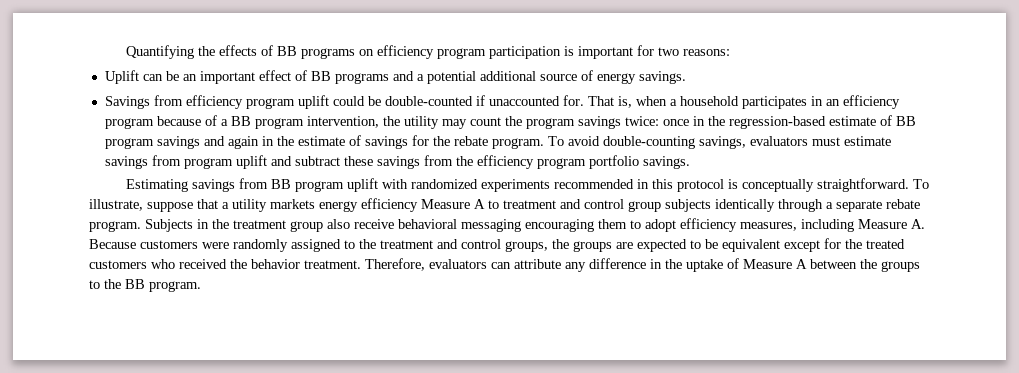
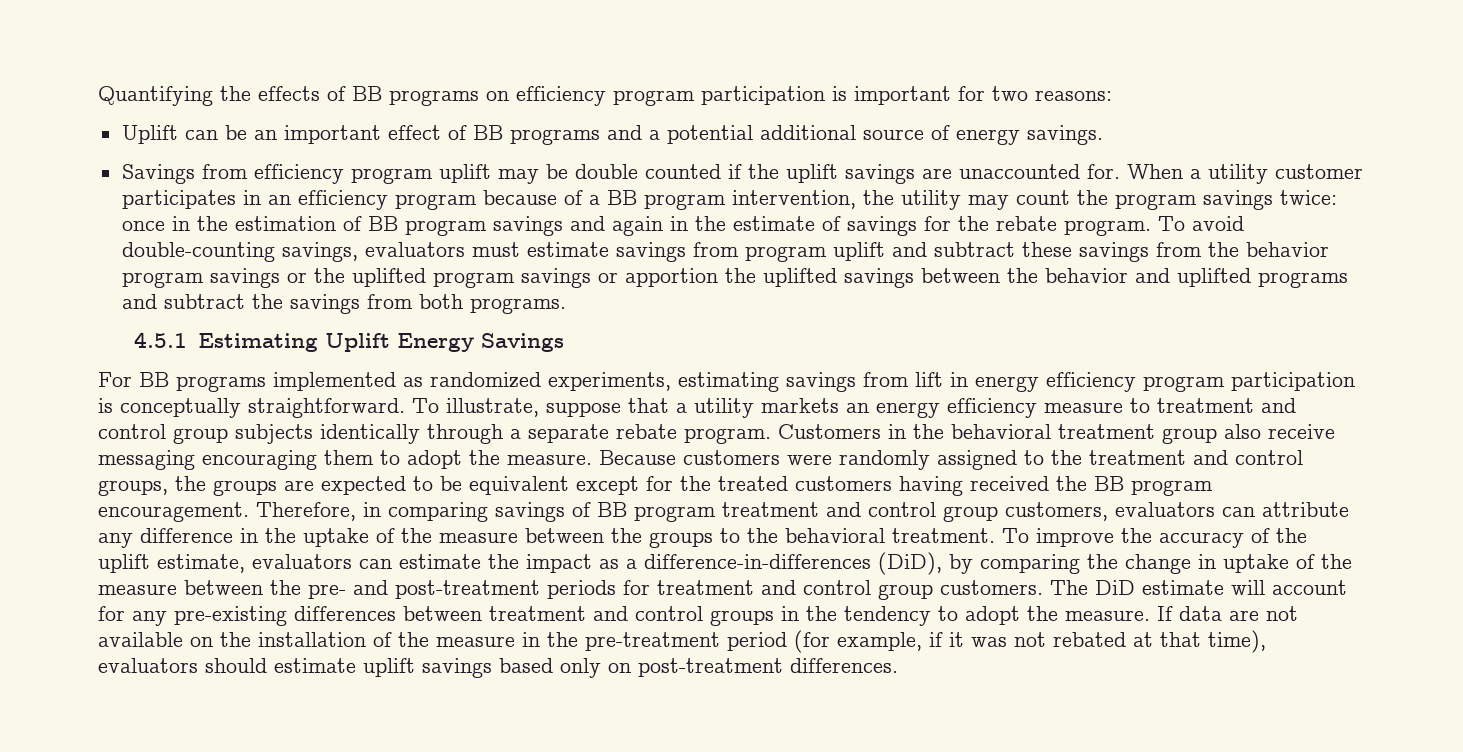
- Savings from efficiency program uplift could be double-counted if unaccounted for. That is, when a household participates in an efficiency program because of a BB program intervention, the utility may count the program savings twice: once in the regression-based estimate of BB program savings and again in the estimate of savings for the rebate program.
+ Savings from efficiency program uplift may be double counted if the uplift savings are unaccounted for. When a utility customer participates in an efficiency program because of a BB program intervention, the utility may count the program savings twice: once in the estimation of BB program savings and again in the estimate of savings for the rebate program.
- To avoid double-counting savings, evaluators must estimate savings from program uplift and subtract these savings from the efficiency program portfolio savings.
- Estimating savings from BB program uplift with randomized experiments recommended in this protocol is conceptually straightforward.
+ To avoid double-counting savings, evaluators must estimate savings from program uplift and subtract these savings from the behavior program savings or the uplifted program savings or apportion the uplifted savings between the behavior and uplifted programs and subtract the savings from both programs.
+ 4.5.1 Estimating Uplift Energy Savings
+ For BB programs implemented as randomized experiments, estimating savings from lift in energy efficiency program participation is conceptually straightforward.
- To illustrate, suppose that a utility markets energy efficiency Measure A to treatment and control group subjects identically through a separate rebate program.
+ To illustrate, suppose that a utility markets an energy efficiency measure to treatment and control group subjects identically through a separate rebate program.
- Subjects in the treatment group also receive behavioral messaging encouraging them to adopt efficiency measures, including Measure A. Because customers were randomly assigned to the treatment and control groups, the groups are expected to be equivalent except for the treated customers who received the behavior treatment. Therefore, evaluators can attribute any difference in the uptake of Measure A between the groups to the BB program.
+ Customers in the behavioral treatment group also receive messaging encouraging them to adopt the measure. Because customers were randomly assigned to the treatment and control groups, the groups are expected to be equivalent except for the treated customers having received the BB program encouragement. Therefore, in comparing savings of BB program treatment and control group customers, evaluators can attribute any difference in the uptake of the measure between the groups to the behavioral treatment. To improve the accuracy of the uplift estimate, evaluators can estimate the impact as a difference-in-differences (DiD), by comparing the change in uptake of the measure between the pre- and post-treatment periods for treatment and control group customers. The DiD estimate will account for any pre-existing differences between treatment and control groups in the tendency to adopt the measure. If data are not available on the installation of the measure in the pre-treatment period (for example, if it was not rebated at that time), evaluators should estimate uplift savings based only on post-treatment differences.

